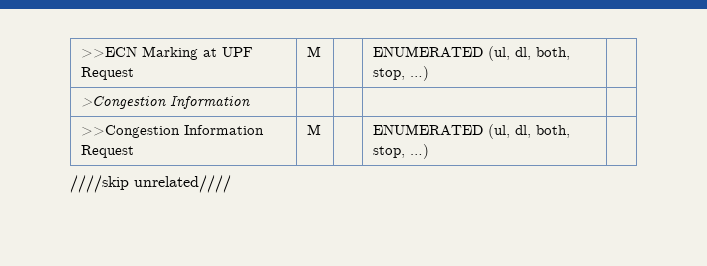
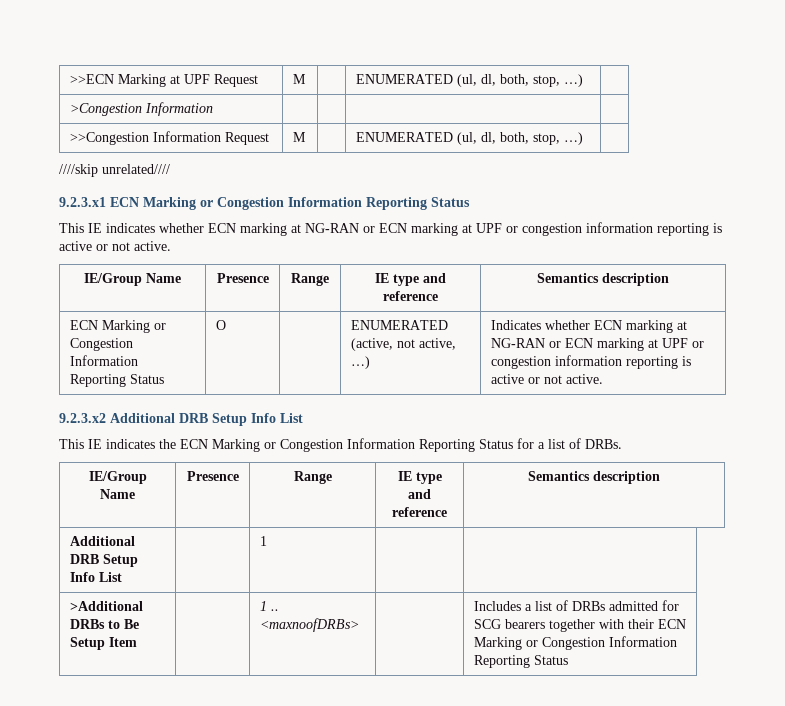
+ 9.2.3.x1 ECN Marking or Congestion Information Reporting Status
+ This IE indicates whether ECN marking at NG-RAN or ECN marking at UPF or congestion information reporting is active or not active.
+ IE/Group Name | Presence | Range | IE type and reference | Semantics description
+ ECN Marking or Congestion Information Reporting Status | O | | ENUMERATED (active, not active, …) | Indicates whether ECN marking at NG-RAN or ECN marking at UPF or congestion information reporting is active or not active.
+ 9.2.3.x2 Additional DRB Setup Info List
+ This IE indicates the ECN Marking or Congestion Information Reporting Status for a list of DRBs.
+ IE/Group Name | Presence | Range | IE type and reference | Semantics description
+ Additional DRB Setup Info List | | 1 | |
+ >Additional DRBs to Be Setup Item | | 1 .. <maxnoofDRBs> | | Includes a list of DRBs admitted for SCG bearers together with their ECN Marking or Congestion Information Reporting Status

